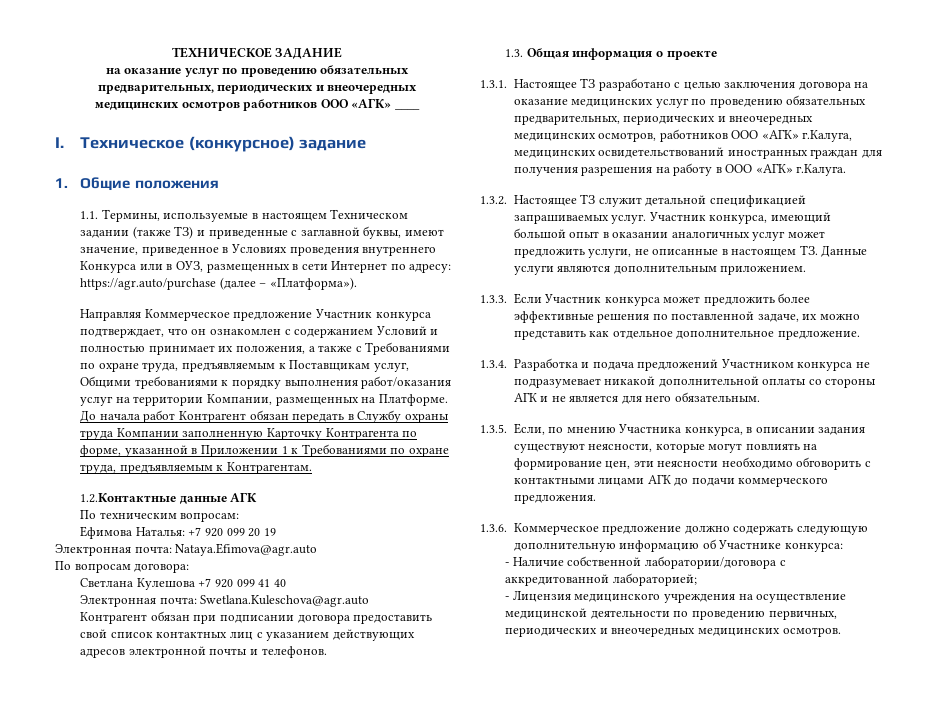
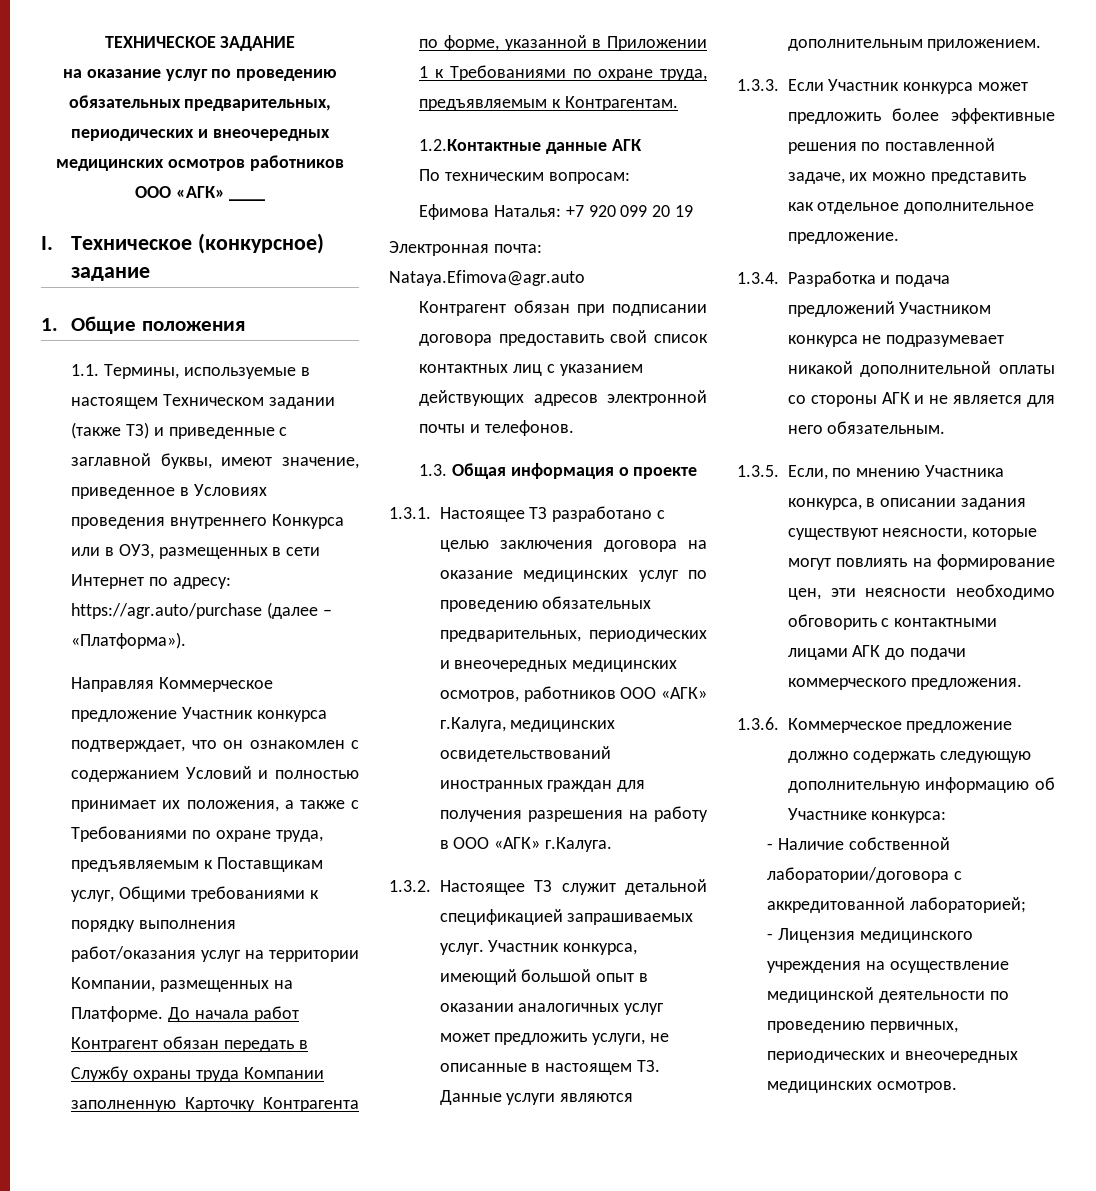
- По вопросам договора:
- Светлана Кулешова +7 920 099 41 40
- Электронная почта: Swetlana.Kuleschova@agr.auto

